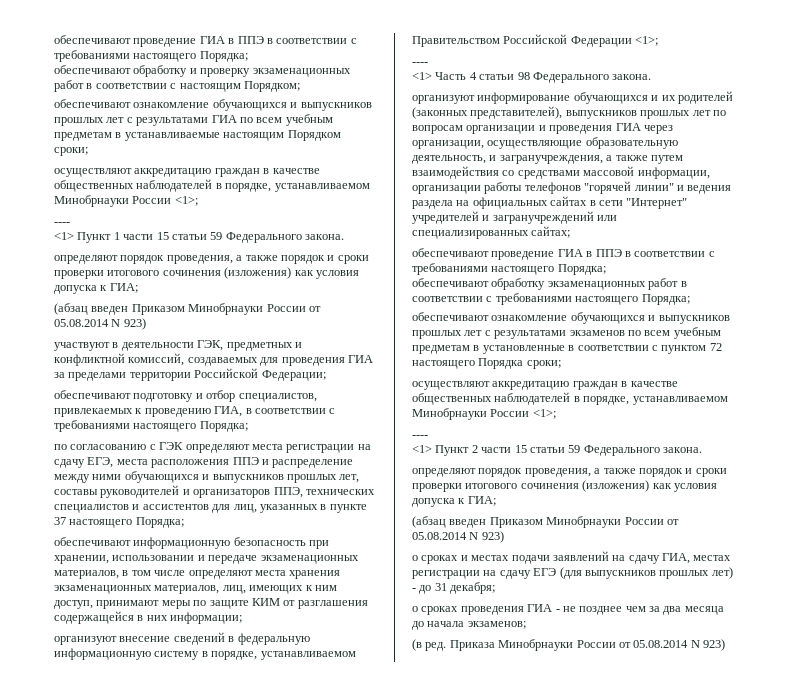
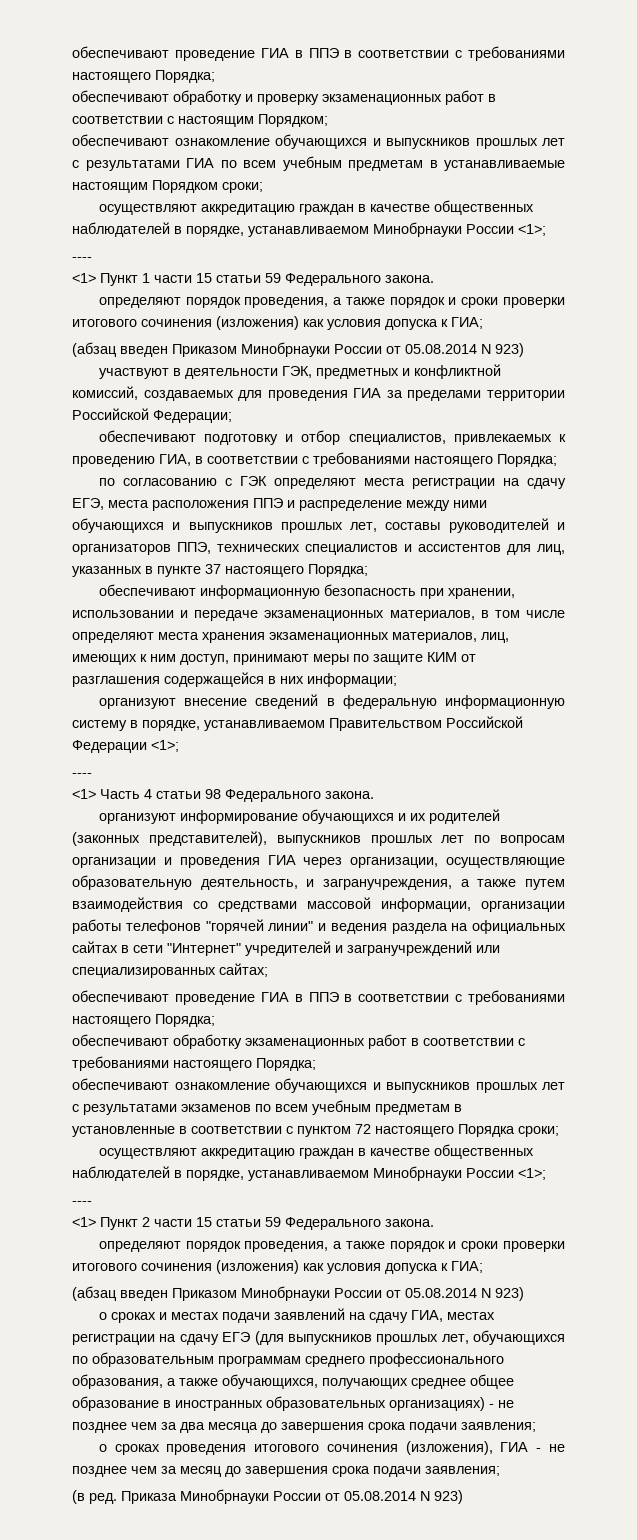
- о сроках и местах подачи заявлений на сдачу ГИА, местах регистрации на сдачу ЕГЭ (для выпускников прошлых лет) - до 31 декабря;
- о сроках проведения ГИА - не позднее чем за два месяца до начала экзаменов;
+ о сроках и местах подачи заявлений на сдачу ГИА, местах регистрации на сдачу ЕГЭ (для выпускников прошлых лет, обучающихся по образовательным программам среднего профессионального образования, а также обучающихся, получающих среднее общее образование в иностранных образовательных организациях) - не позднее чем за два месяца до завершения срока подачи заявления;
+ о сроках проведения итогового сочинения (изложения), ГИА - не позднее чем за месяц до завершения срока подачи заявления;

